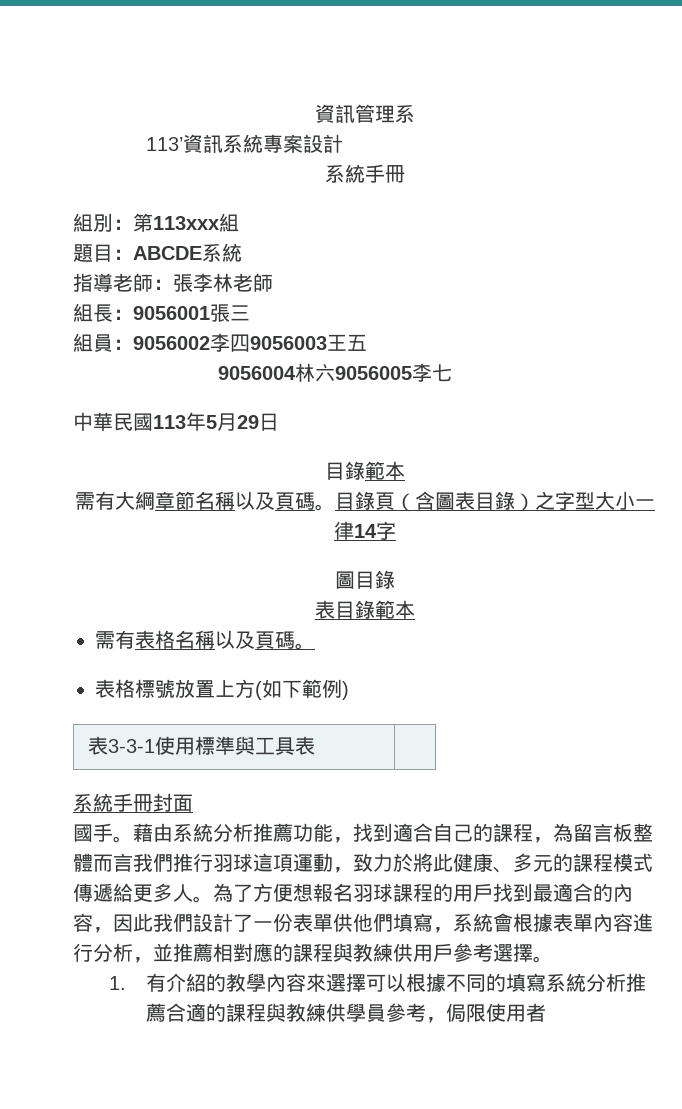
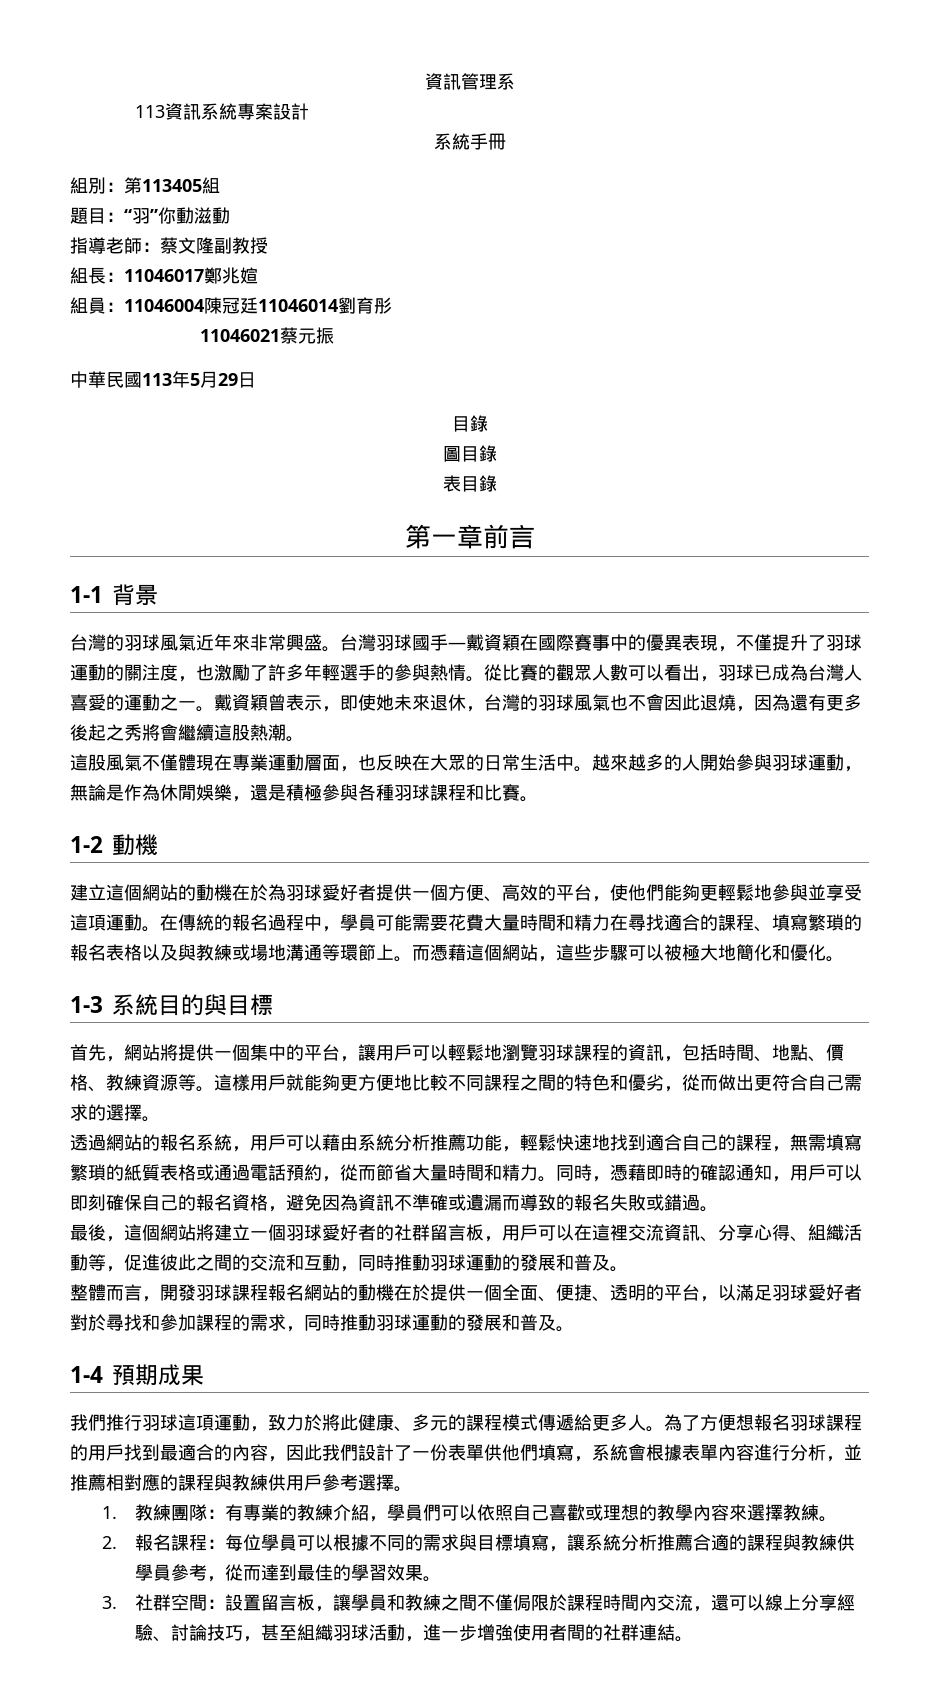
- 113’資訊系統專案設計
+ 113資訊系統專案設計
- 組別：第113xxx組
+ 組別：第113405組
- 題目：ABCDE系統
+ 題目：“羽”你動滋動
- 指導老師：張李林老師
+ 指導老師：蔡文隆副教授
- 組長：9056001張三
+ 組長：11046017鄭兆媗
- 組員：9056002李四9056003王五
- 9056004林六9056005李七
+ 組員：11046004陳冠廷11046014劉育彤
+ 11046021蔡元振
  中華民國113年5月29日
- 目錄範本
- 需有大綱章節名稱以及頁碼。目錄頁（含圖表目錄）之字型大小一律14字
+ 目錄
  圖目錄
- 表目錄範本
- 需有表格名稱以及頁碼。
- 表格標號放置上方(如下範例)
- 表3-3-1使用標準與工具表 |
- 系統手冊封面
- 國手。藉由系統分析推薦功能，找到適合自己的課程，為留言板整體而言我們推行羽球這項運動，致力於將此健康、多元的課程模式傳遞給更多人。
+ 表目錄
+ 第一章前言
+ 1-1背景
+ 台灣的羽球風氣近年來非常興盛。台灣羽球國手—戴資穎在國際賽事中的優異表現，不僅提升了羽球運動的關注度，也激勵了許多年輕選手的參與熱情。從比賽的觀眾人數可以看出，羽球已成為台灣人喜愛的運動之一。戴資穎曾表示，即使她未來退休，台灣的羽球風氣也不會因此退燒，因為還有更多後起之秀將會繼續這股熱潮。
+ 這股風氣不僅體現在專業運動層面，也反映在大眾的日常生活中。越來越多的人開始參與羽球運動，無論是作為休閒娛樂，還是積極參與各種羽球課程和比賽。
+ 1-2動機
+ 建立這個網站的動機在於為羽球愛好者提供一個方便、高效的平台，使他們能夠更輕鬆地參與並享受這項運動。在傳統的報名過程中，學員可能需要花費大量時間和精力在尋找適合的課程、填寫繁瑣的報名表格以及與教練或場地溝通等環節上。而憑藉這個網站，這些步驟可以被極大地簡化和優化。
+ 1-3系統目的與目標
+ 首先，網站將提供一個集中的平台，讓用戶可以輕鬆地瀏覽羽球課程的資訊，包括時間、地點、價格、教練資源等。這樣用戶就能夠更方便地比較不同課程之間的特色和優劣，從而做出更符合自己需求的選擇。
+ 透過網站的報名系統，用戶可以藉由系統分析推薦功能，輕鬆快速地找到適合自己的課程，無需填寫繁瑣的紙質表格或通過電話預約，從而節省大量時間和精力。同時，憑藉即時的確認通知，用戶可以即刻確保自己的報名資格，避免因為資訊不準確或遺漏而導致的報名失敗或錯過。
+ 最後，這個網站將建立一個羽球愛好者的社群留言板，用戶可以在這裡交流資訊、分享心得、組織活動等，促進彼此之間的交流和互動，同時推動羽球運動的發展和普及。
+ 整體而言，開發羽球課程報名網站的動機在於提供一個全面、便捷、透明的平台，以滿足羽球愛好者對於尋找和參加課程的需求，同時推動羽球運動的發展和普及。
+ 1-4預期成果
+ 我們推行羽球這項運動，致力於將此健康、多元的課程模式傳遞給更多人。
- 1.有介紹的教學內容來選擇可以根據不同的填寫系統分析推薦合適的課程與教練供學員參考，侷限使用者
+ 1.教練團隊：有專業的教練介紹，學員們可以依照自己喜歡或理想的教學內容來選擇教練。
+ 2.報名課程：每位學員可以根據不同的需求與目標填寫，讓系統分析推薦合適的課程與教練供學員參考，從而達到最佳的學習效果。
+ 3.社群空間：設置留言板，讓學員和教練之間不僅侷限於課程時間內交流，還可以線上分享經驗、討論技巧，甚至組織羽球活動，進一步增強使用者間的社群連結。

